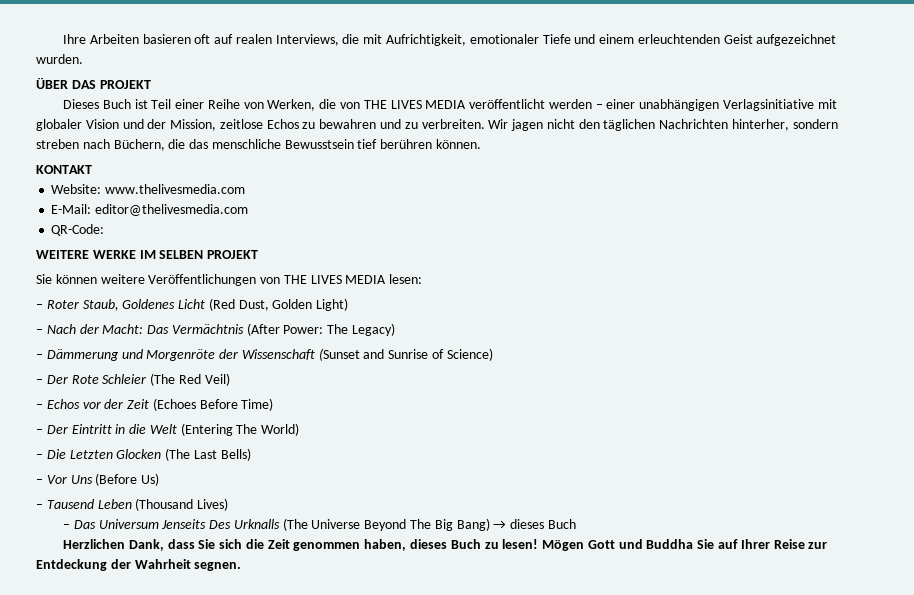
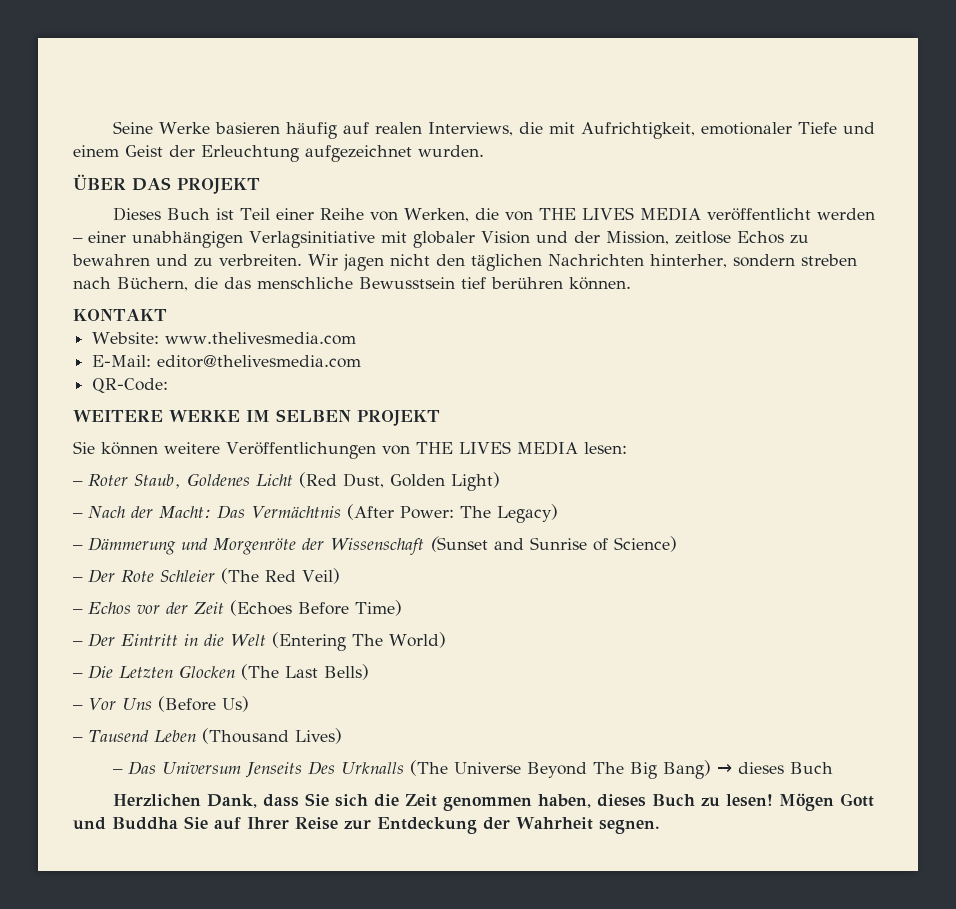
- Ihre Arbeiten basieren oft auf realen Interviews, die mit Aufrichtigkeit, emotionaler Tiefe und einem erleuchtenden Geist aufgezeichnet wurden.
+ Seine Werke basieren häufig auf realen Interviews, die mit Aufrichtigkeit, emotionaler Tiefe und einem Geist der Erleuchtung aufgezeichnet wurden.

